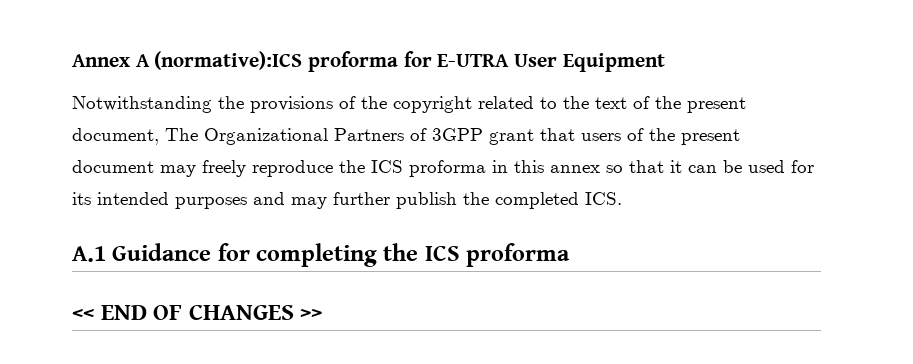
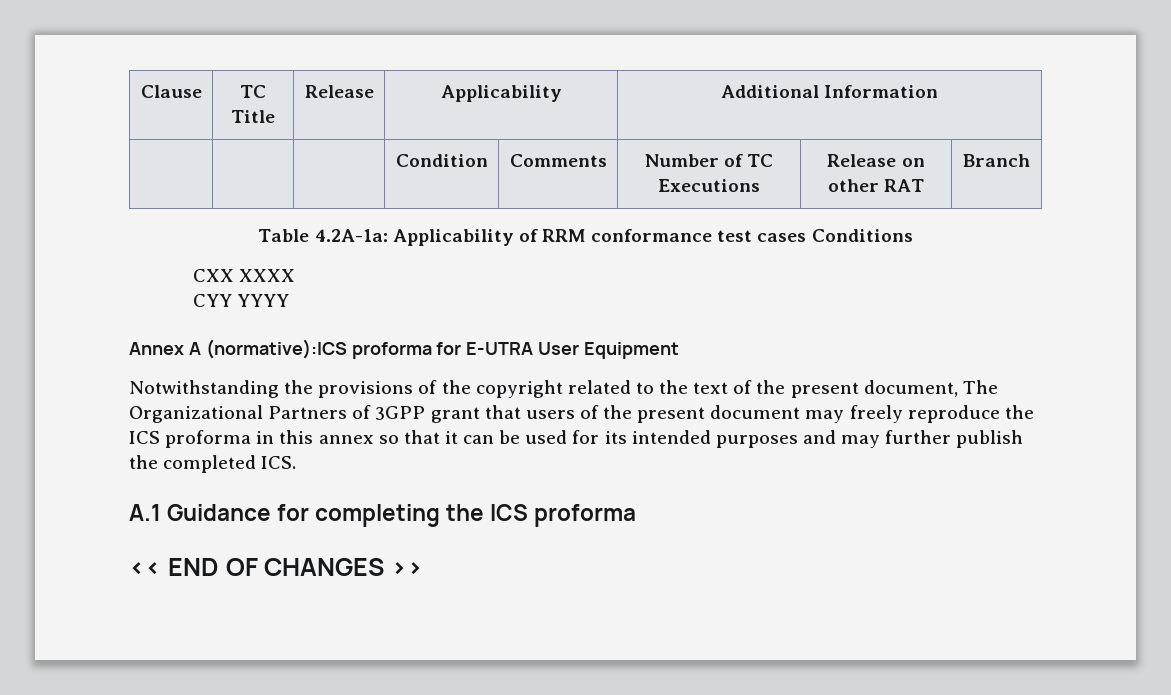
+ Clause | TC Title | Release | Applicability | Additional Information
+ | | | Condition | Comments | Number of TC Executions | Release on other RAT | Branch
+ Table 4.2A-1a: Applicability of RRM conformance test cases Conditions
+ CXX XXXX
+ CYY YYYY

